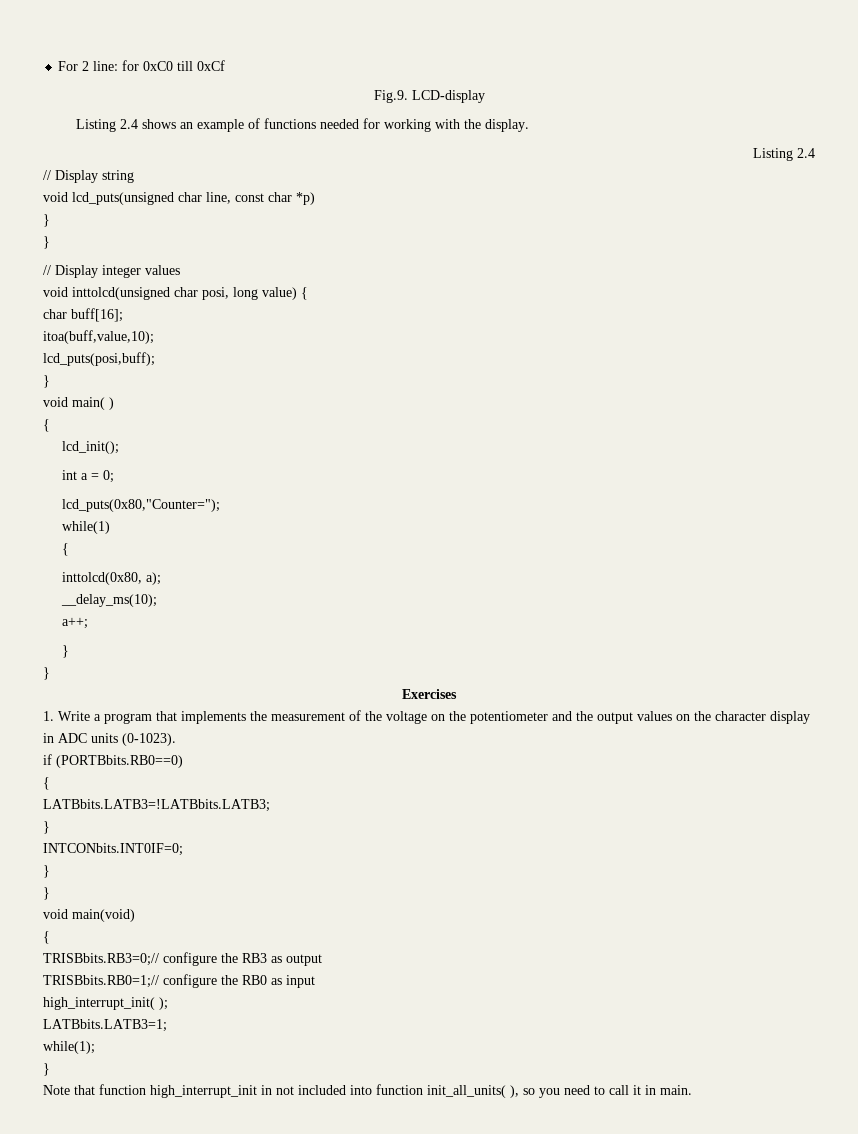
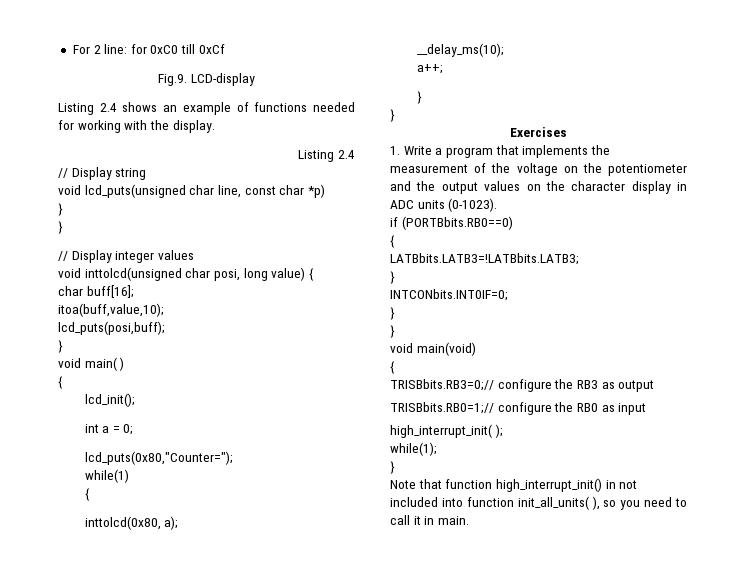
- LATBbits.LATB3=1;
- Note that function high_interrupt_init in not included into function init_all_units( ), so you need to call it in main.
+ Note that function high_interrupt_init() in not included into function init_all_units( ), so you need to call it in main.

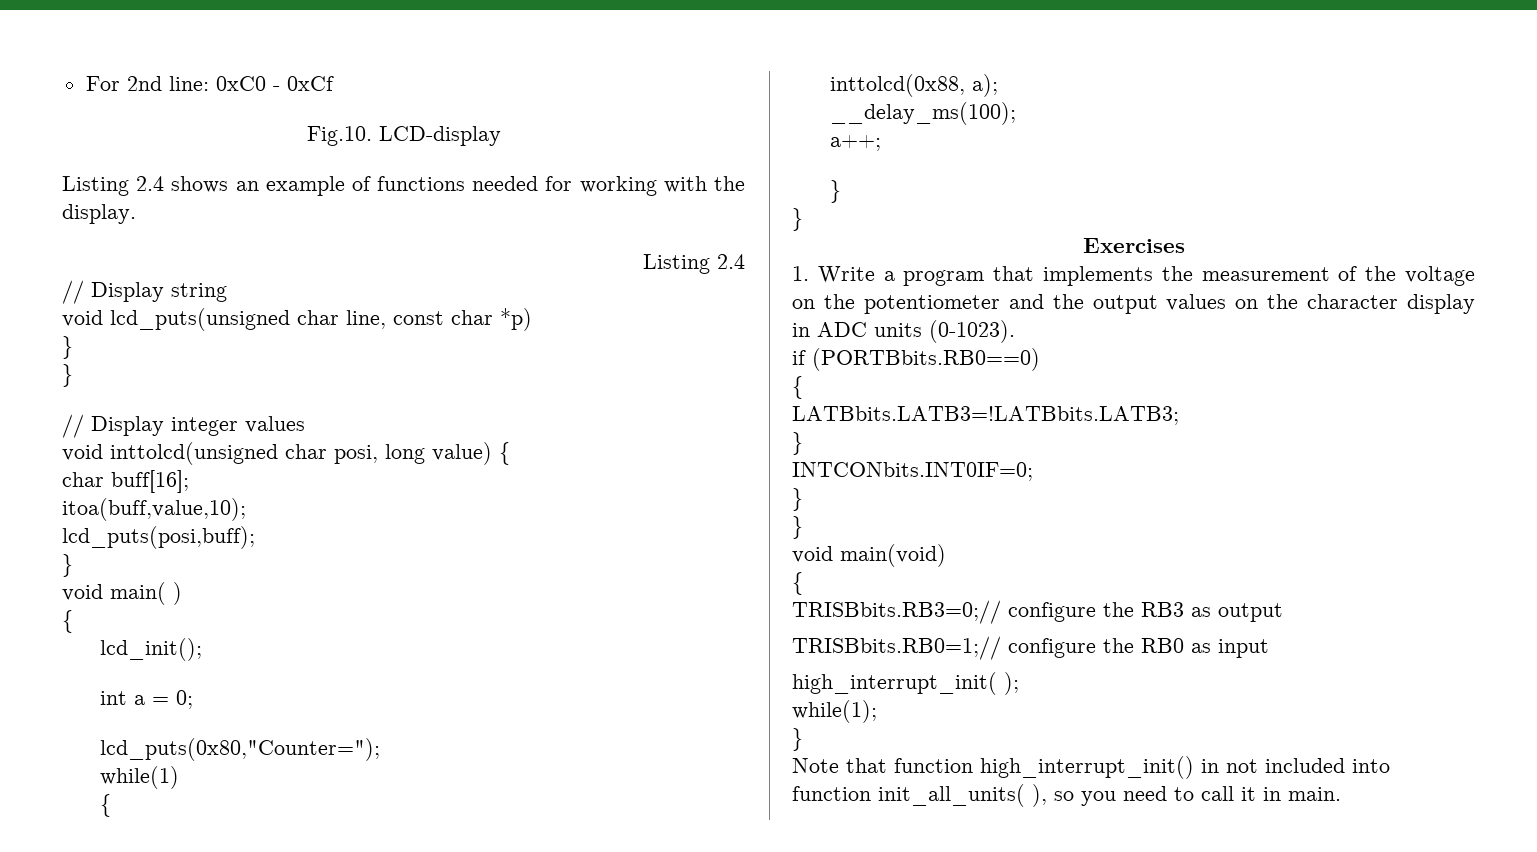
- For 2 line: for 0xC0 till 0xCf
+ For 2nd line: 0xC0 - 0xCf
- Fig.9. LCD-display
+ Fig.10. LCD-display
- inttolcd(0x80, a);
+ inttolcd(0x88, a);
- __delay_ms(10);
+ __delay_ms(100);

